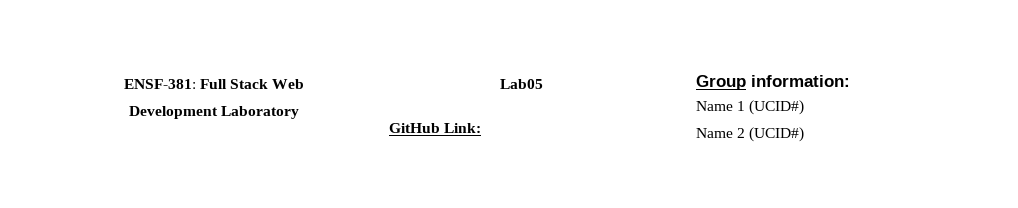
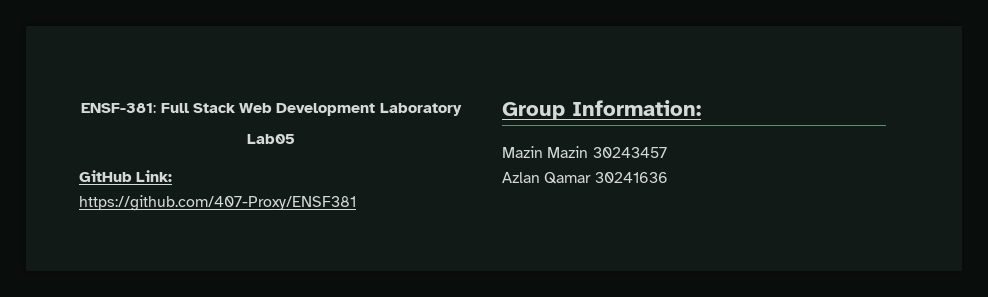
+ https://github.com/407-Proxy/ENSF381
- Group information:
- Name 1 (UCID#)
- Name 2 (UCID#)
+ Group Information:
+ Mazin Mazin 30243457
+ Azlan Qamar 30241636

